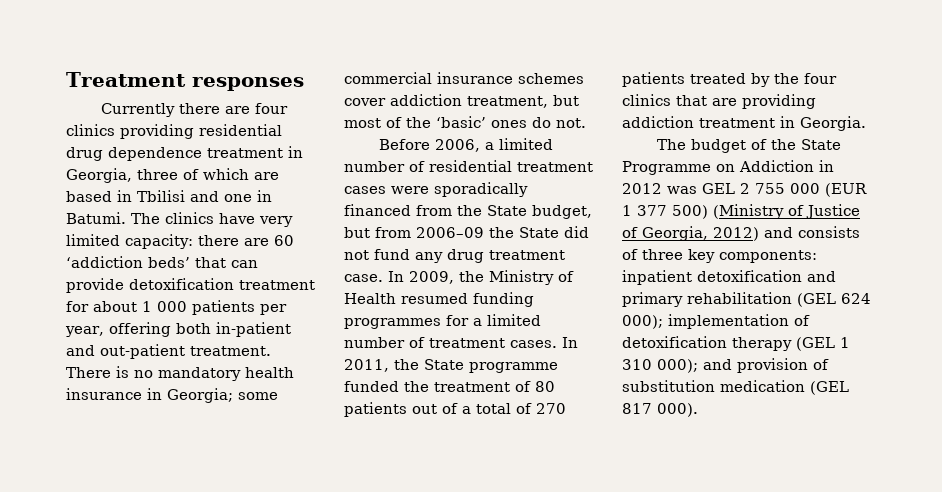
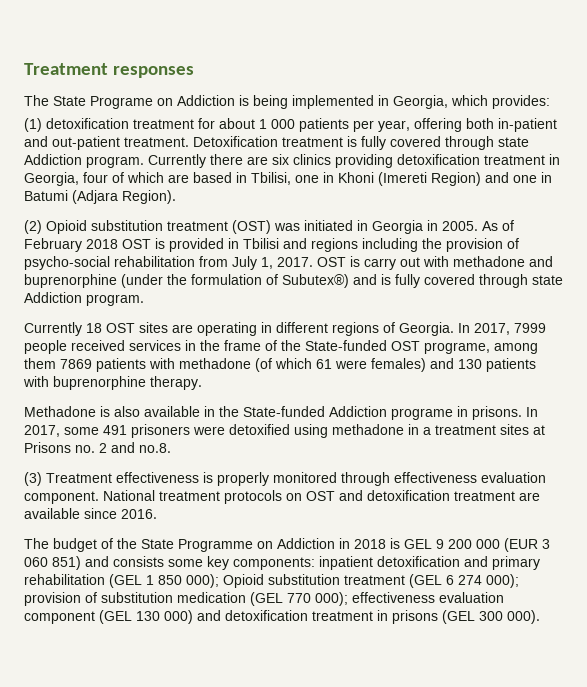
- Currently there are four clinics providing residential drug dependence treatment in Georgia, three of which are based in Tbilisi and one in Batumi. The clinics have very limited capacity: there are 60 ‘addiction beds’ that can provide detoxification treatment for about 1 000 patients per year, offering both in-patient and out-patient treatment.
+ The State Programe on Addiction is being implemented in Georgia, which provides:
+ (1) detoxification treatment for about 1 000 patients per year, offering both in-patient and out-patient treatment.
- There is no mandatory health insurance in Georgia; some commercial insurance schemes cover addiction treatment, but most of the ‘basic’ ones do not.
- Before 2006, a limited number of residential treatment cases were sporadically financed from the State budget, but from 2006–09 the State did not fund any drug treatment case. In 2009, the Ministry of Health resumed funding programmes for a limited number of treatment cases. In 2011, the State programme funded the treatment of 80 patients out of a total of 270 patients treated by the four clinics that are providing addiction treatment in Georgia.
+ Detoxification treatment is fully covered through state Addiction program. Currently there are six clinics providing detoxification treatment in Georgia, four of which are based in Tbilisi, one in Khoni (Imereti Region) and one in Batumi (Adjara Region).
+ (2) Opioid substitution treatment (OST) was initiated in Georgia in 2005. As of February 2018 OST is provided in Tbilisi and regions including the provision of psycho-social rehabilitation from July 1, 2017. OST is carry out with methadone and buprenorphine (under the formulation of Subutex®) and is fully covered through state Addiction program.
+ Currently 18 OST sites are operating in different regions of Georgia. In 2017, 7999 people received services in the frame of the State-funded OST programe, among them 7869 patients with methadone (of which 61 were females) and 130 patients with buprenorphine therapy.
+ Methadone is also available in the State-funded Addiction programe in prisons. In 2017, some 491 prisoners were detoxified using methadone in a treatment sites at Prisons no. 2 and no.8.
+ (3) Treatment effectiveness is properly monitored through effectiveness evaluation component. National treatment protocols on OST and detoxification treatment are available since 2016.
- The budget of the State Programme on Addiction in 2012 was GEL 2 755 000 (EUR 1 377 500) (Ministry of Justice of Georgia, 2012) and consists of three key components: inpatient detoxification and primary rehabilitation (GEL 624 000); implementation of detoxification therapy (GEL 1 310 000); and provision of substitution medication (GEL 817 000).
+ The budget of the State Programme on Addiction in 2018 is GEL 9 200 000 (EUR 3 060 851) and consists some key components: inpatient detoxification and primary rehabilitation (GEL 1 850 000); Opioid substitution treatment (GEL 6 274 000); provision of substitution medication (GEL 770 000); effectiveness evaluation component (GEL 130 000) and detoxification treatment in prisons (GEL 300 000).

